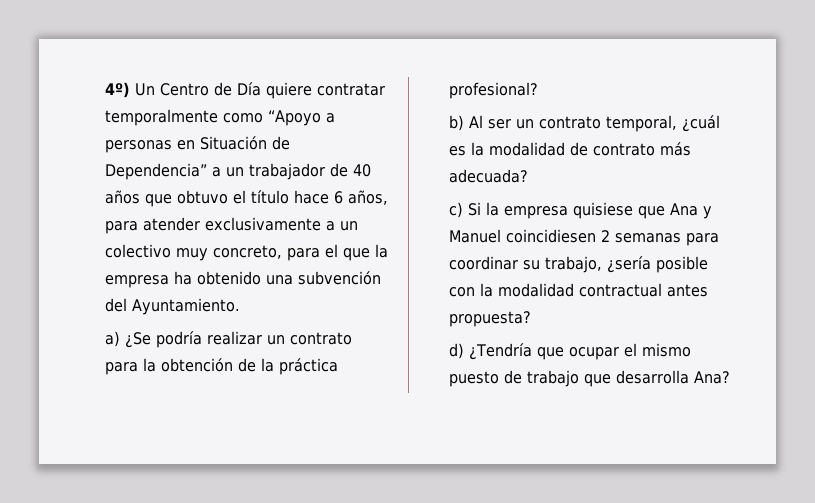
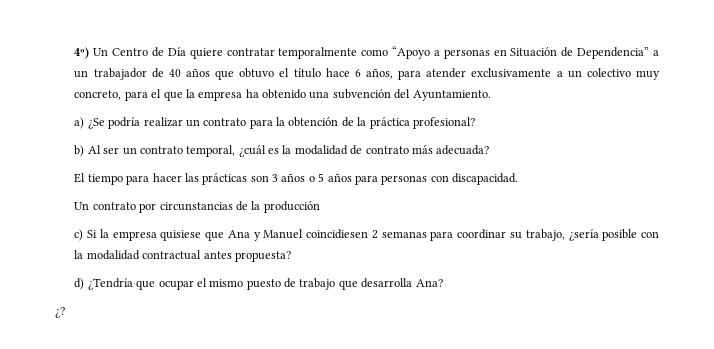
+ El tiempo para hacer las prácticas son 3 años o 5 años para personas con discapacidad.
+ Un contrato por circunstancias de la producción
+ ¿?

